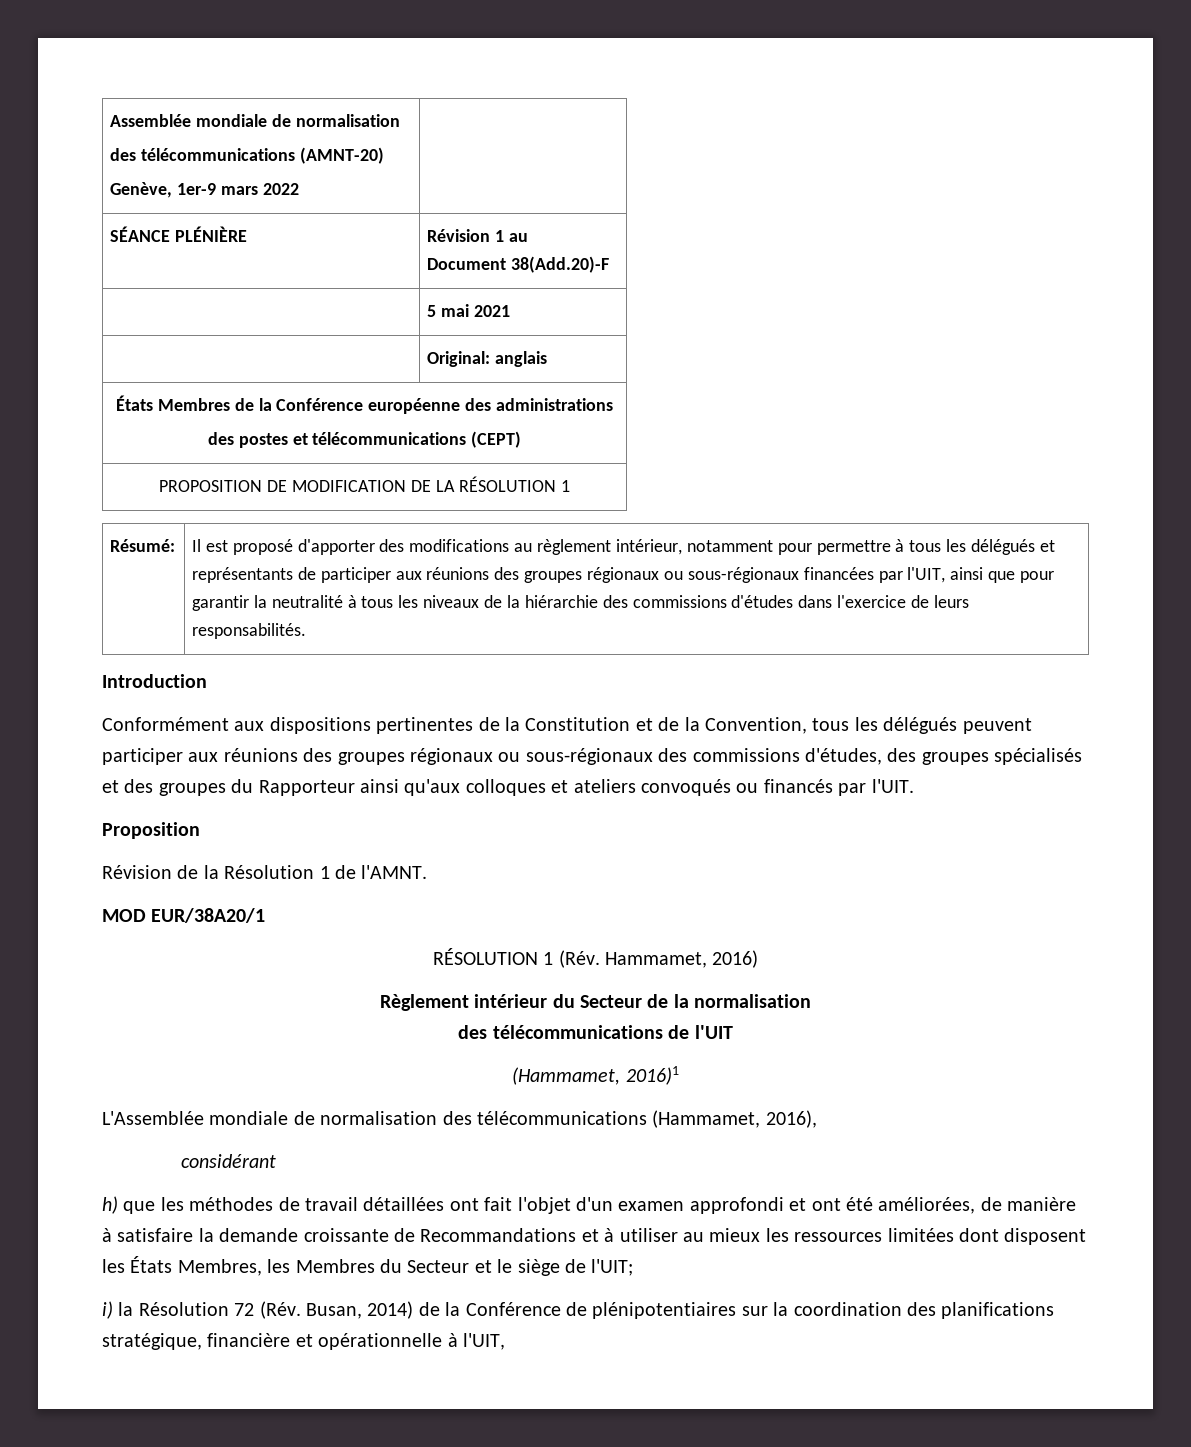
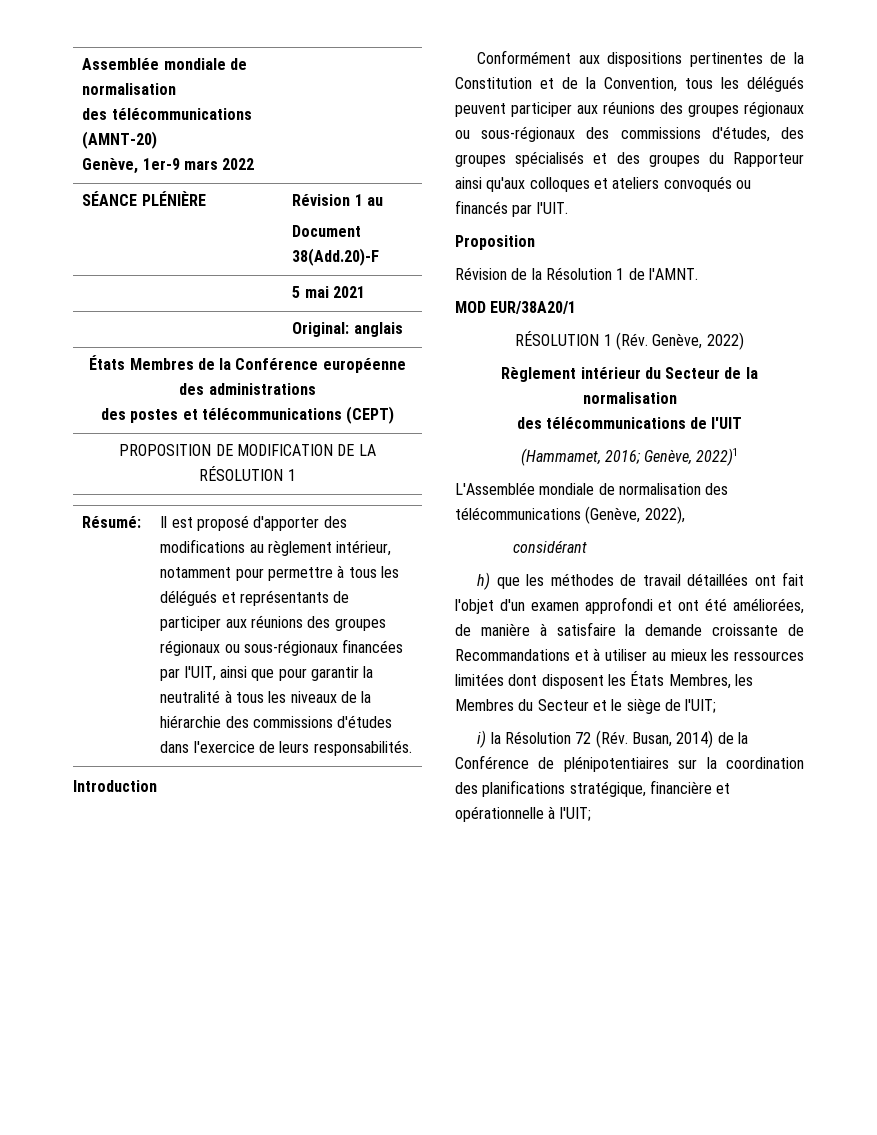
- RÉSOLUTION 1 (Rév. Hammamet, 2016)
+ RÉSOLUTION 1 (Rév. Genève, 2022)
- (Hammamet, 2016)1
+ (Hammamet, 2016; Genève, 2022)1
- L'Assemblée mondiale de normalisation des télécommunications (Hammamet, 2016),
+ L'Assemblée mondiale de normalisation des télécommunications (Genève, 2022),
- i) la Résolution 72 (Rév. Busan, 2014) de la Conférence de plénipotentiaires sur la coordination des planifications stratégique, financière et opérationnelle à l'UIT,
+ i) la Résolution 72 (Rév. Busan, 2014) de la Conférence de plénipotentiaires sur la coordination des planifications stratégique, financière et opérationnelle à l'UIT;

